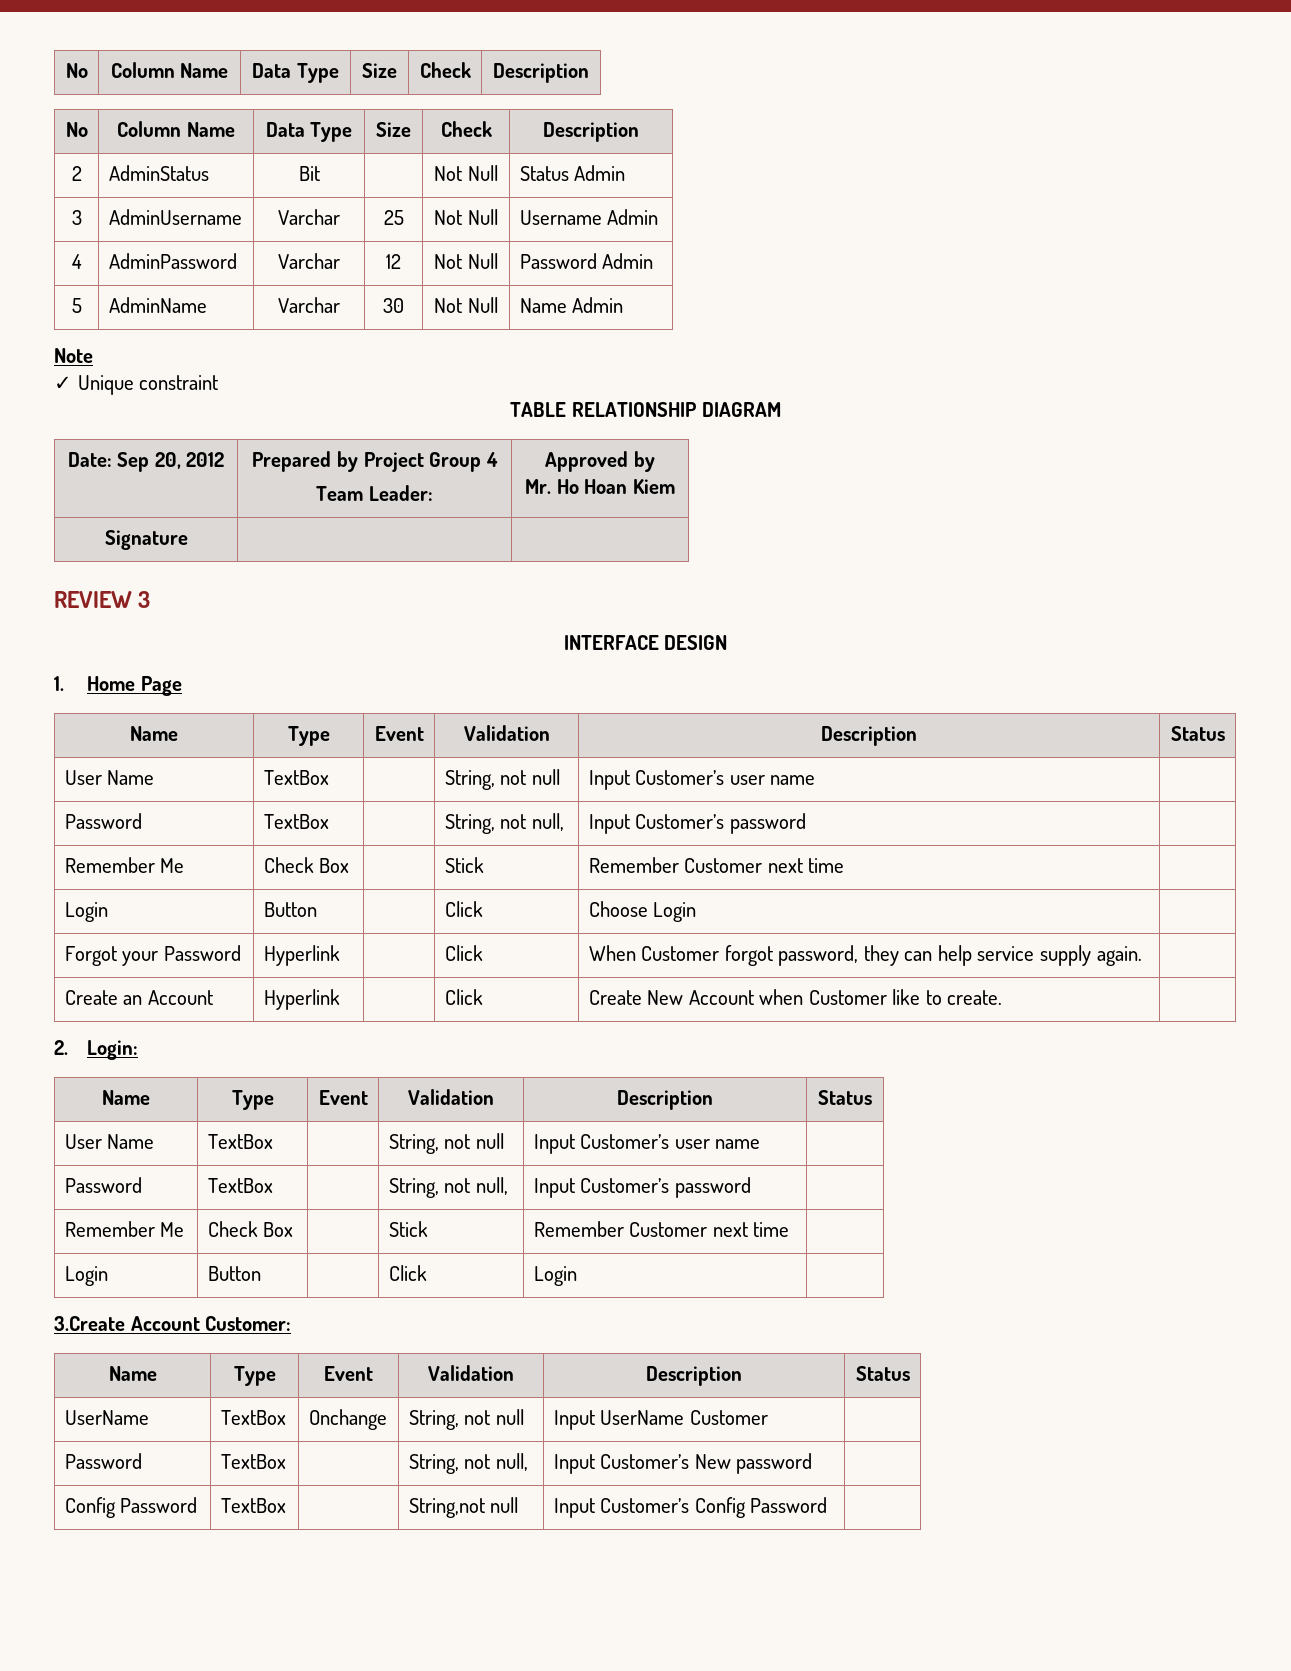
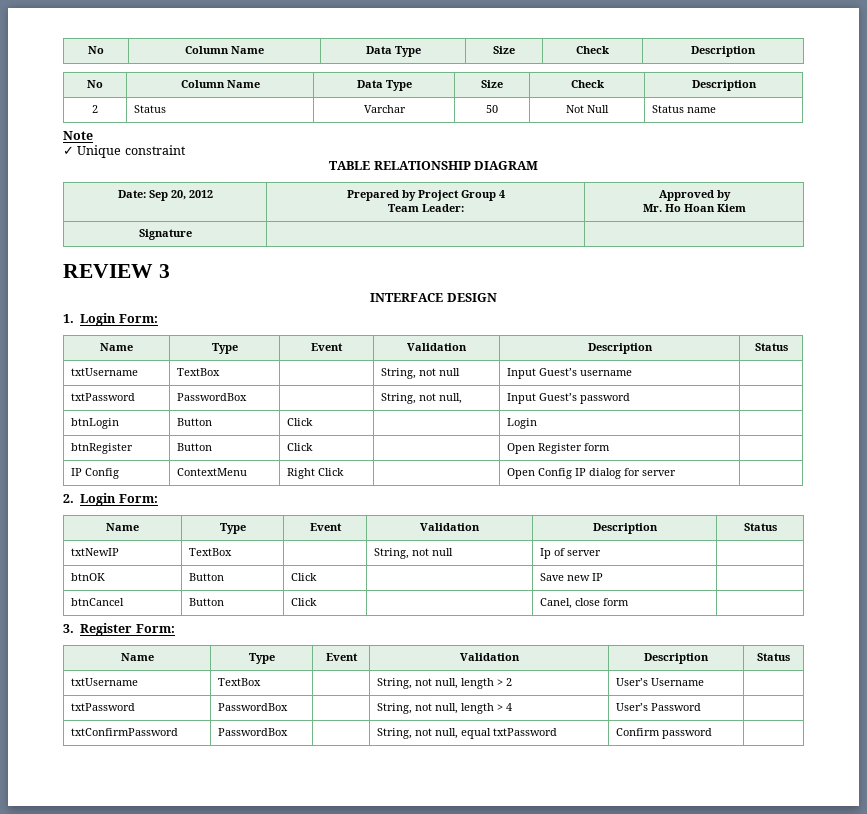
- 2 | AdminStatus | Bit | | Not Null | Status Admin
- 3 | AdminUsername | Varchar | 25 | Not Null | Username Admin
- 4 | AdminPassword | Varchar | 12 | Not Null | Password Admin
- 5 | AdminName | Varchar | 30 | Not Null | Name Admin
+ 2 | Status | Varchar | 50 | Not Null | Status name
- 1. Home Page
+ 1. Login Form:
  Name | Type | Event | Validation | Description | Status
- User Name | TextBox | | String, not null | Input Customer’s user name |
- Password | TextBox | | String, not null, | Input Customer’s password |
- Remember Me | Check Box | | Stick | Remember Customer next time |
- Login | Button | | Click | Choose Login |
- Forgot your Password | Hyperlink | | Click | When Customer forgot password, they can help service supply again. |
- Create an Account | Hyperlink | | Click | Create New Account when Customer like to create. |
+ txtUsername | TextBox | | String, not null | Input Guest’s username |
+ txtPassword | PasswordBox | | String, not null, | Input Guest’s password |
+ btnLogin | Button | Click | | Login |
+ btnRegister | Button | Click | | Open Register form |
+ IP Config | ContextMenu | Right Click | | Open Config IP dialog for server |
- 2. Login:
+ 2. Login Form:
  Name | Type | Event | Validation | Description | Status
- User Name | TextBox | | String, not null | Input Customer’s user name |
- Password | TextBox | | String, not null, | Input Customer’s password |
- Remember Me | Check Box | | Stick | Remember Customer next time |
- Login | Button | | Click | Login |
- 3.Create Account Customer:
+ txtNewIP | TextBox | | String, not null | Ip of server |
+ btnOK | Button | Click | | Save new IP |
+ btnCancel | Button | Click | | Canel, close form |
+ 3. Register Form:
  Name | Type | Event | Validation | Description | Status
- UserName | TextBox | Onchange | String, not null | Input UserName Customer |
- Password | TextBox | | String, not null, | Input Customer’s New password |
- Config Password | TextBox | | String,not null | Input Customer’s Config Password |
+ txtUsername | TextBox | | String, not null, length > 2 | User’s Username |
+ txtPassword | PasswordBox | | String, not null, length > 4 | User’s Password |
+ txtConfirmPassword | PasswordBox | | String, not null, equal txtPassword | Confirm password |

